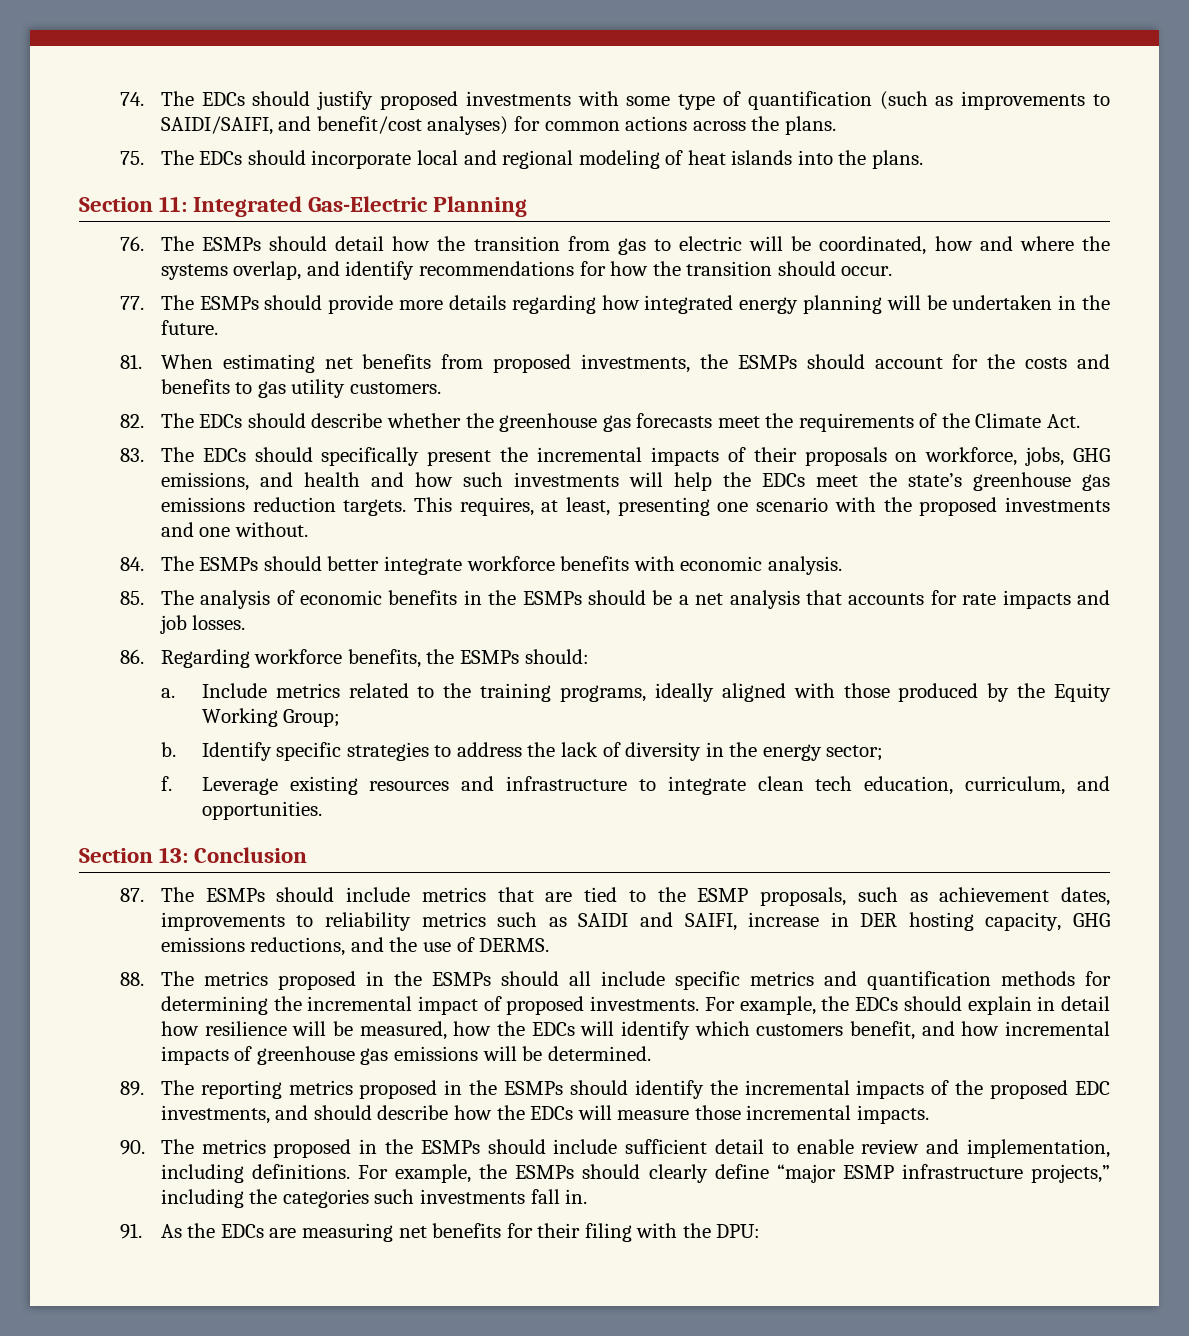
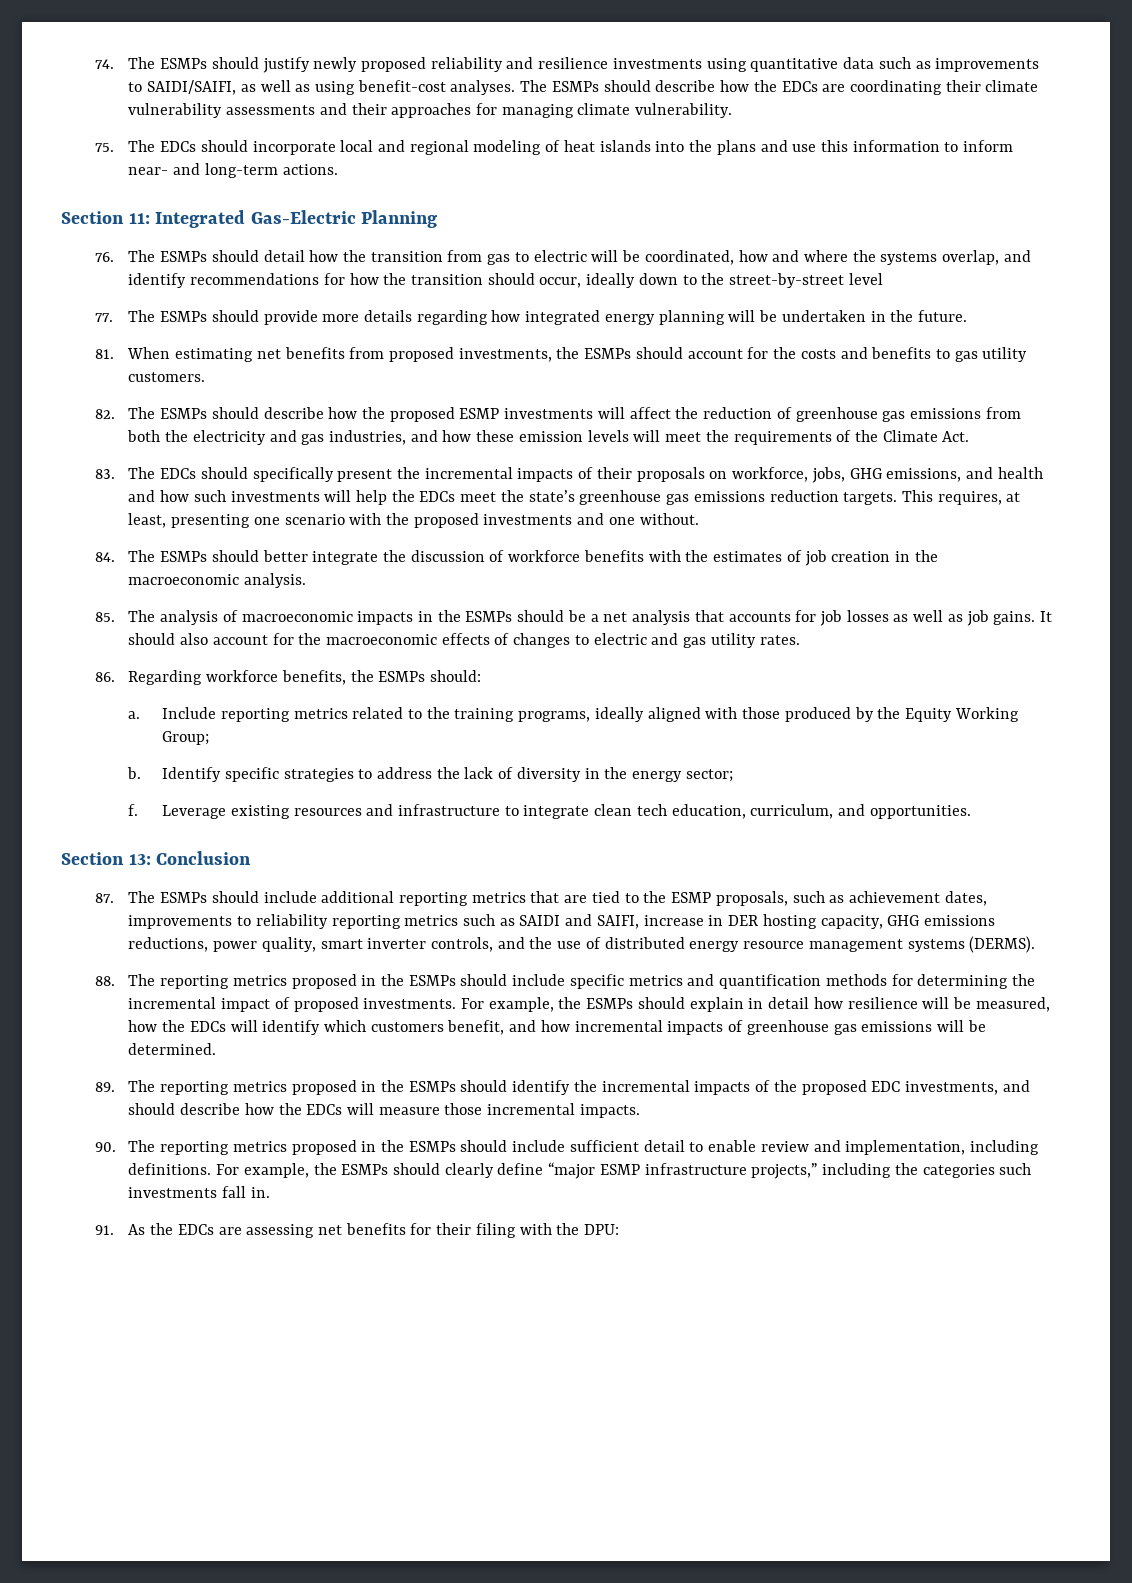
- 74. The EDCs should justify proposed investments with some type of quantification (such as improvements to SAIDI/SAIFI, and benefit/cost analyses) for common actions across the plans.
+ 74. The ESMPs should justify newly proposed reliability and resilience investments using quantitative data such as improvements to SAIDI/SAIFI, as well as using benefit-cost analyses. The ESMPs should describe how the EDCs are coordinating their climate vulnerability assessments and their approaches for managing climate vulnerability.
- 75. The EDCs should incorporate local and regional modeling of heat islands into the plans.
+ 75. The EDCs should incorporate local and regional modeling of heat islands into the plans and use this information to inform near- and long-term actions.
- 76. The ESMPs should detail how the transition from gas to electric will be coordinated, how and where the systems overlap, and identify recommendations for how the transition should occur.
+ 76. The ESMPs should detail how the transition from gas to electric will be coordinated, how and where the systems overlap, and identify recommendations for how the transition should occur, ideally down to the street-by-street level
- 82. The EDCs should describe whether the greenhouse gas forecasts meet the requirements of the Climate Act.
+ 82. The ESMPs should describe how the proposed ESMP investments will affect the reduction of greenhouse gas emissions from both the electricity and gas industries, and how these emission levels will meet the requirements of the Climate Act.
- 84. The ESMPs should better integrate workforce benefits with economic analysis.
+ 84. The ESMPs should better integrate the discussion of workforce benefits with the estimates of job creation in the macroeconomic analysis.
- 85. The analysis of economic benefits in the ESMPs should be a net analysis that accounts for rate impacts and job losses.
+ 85. The analysis of macroeconomic impacts in the ESMPs should be a net analysis that accounts for job losses as well as job gains. It should also account for the macroeconomic effects of changes to electric and gas utility rates.
- Include metrics related to the training programs, ideally aligned with those produced by the Equity Working Group;
+ Include reporting metrics related to the training programs, ideally aligned with those produced by the Equity Working Group;
- 87. The ESMPs should include metrics that are tied to the ESMP proposals, such as achievement dates, improvements to reliability metrics such as SAIDI and SAIFI, increase in DER hosting capacity, GHG emissions reductions, and the use of DERMS.
+ 87. The ESMPs should include additional reporting metrics that are tied to the ESMP proposals, such as achievement dates, improvements to reliability reporting metrics such as SAIDI and SAIFI, increase in DER hosting capacity, GHG emissions reductions, power quality, smart inverter controls, and the use of distributed energy resource management systems (DERMS).
- 88. The metrics proposed in the ESMPs should all include specific metrics and quantification methods for determining the incremental impact of proposed investments.
+ 88. The reporting metrics proposed in the ESMPs should include specific metrics and quantification methods for determining the incremental impact of proposed investments.
- For example, the EDCs should explain in detail how resilience will be measured, how the EDCs will identify which customers benefit, and how incremental impacts of greenhouse gas emissions will be determined.
+ For example, the ESMPs should explain in detail how resilience will be measured, how the EDCs will identify which customers benefit, and how incremental impacts of greenhouse gas emissions will be determined.
- 90. The metrics proposed in the ESMPs should include sufficient detail to enable review and implementation, including definitions.
+ 90. The reporting metrics proposed in the ESMPs should include sufficient detail to enable review and implementation, including definitions.
- 91. As the EDCs are measuring net benefits for their filing with the DPU:
+ 91. As the EDCs are assessing net benefits for their filing with the DPU:

